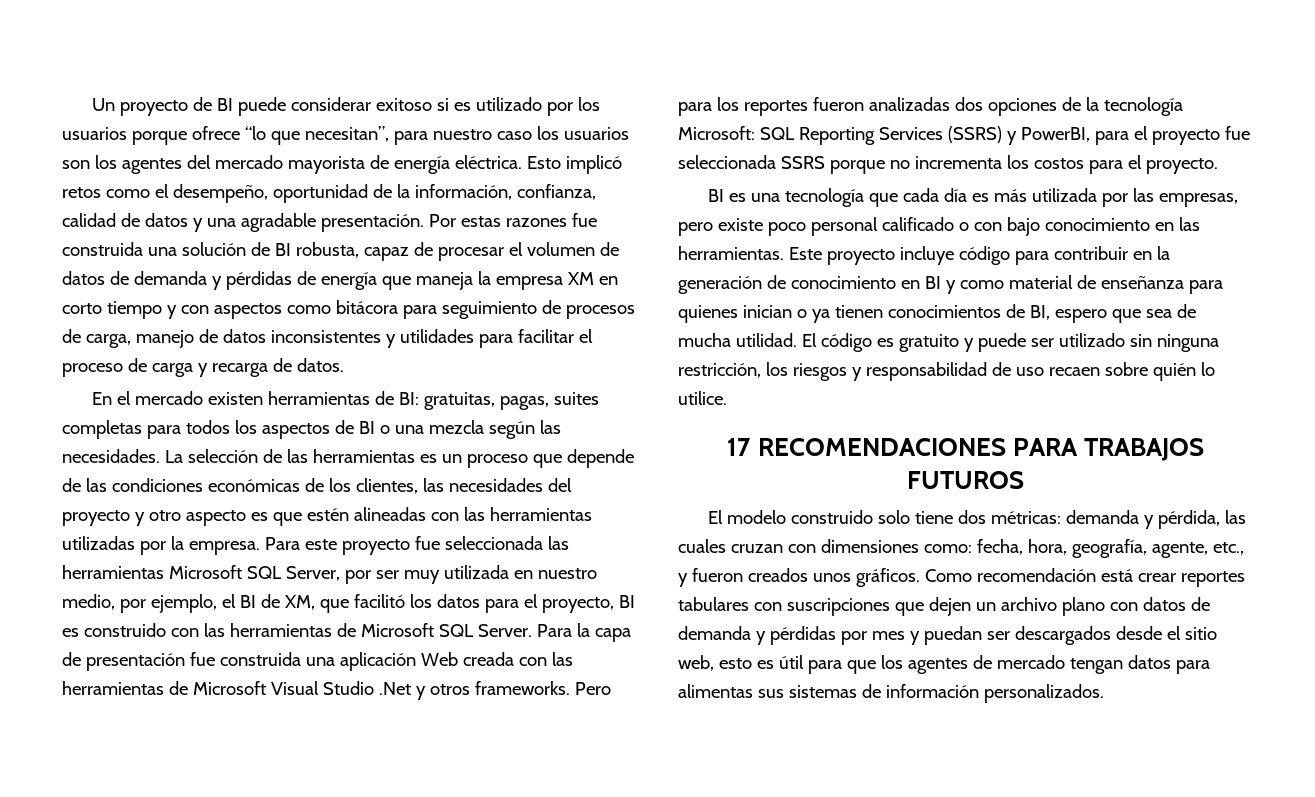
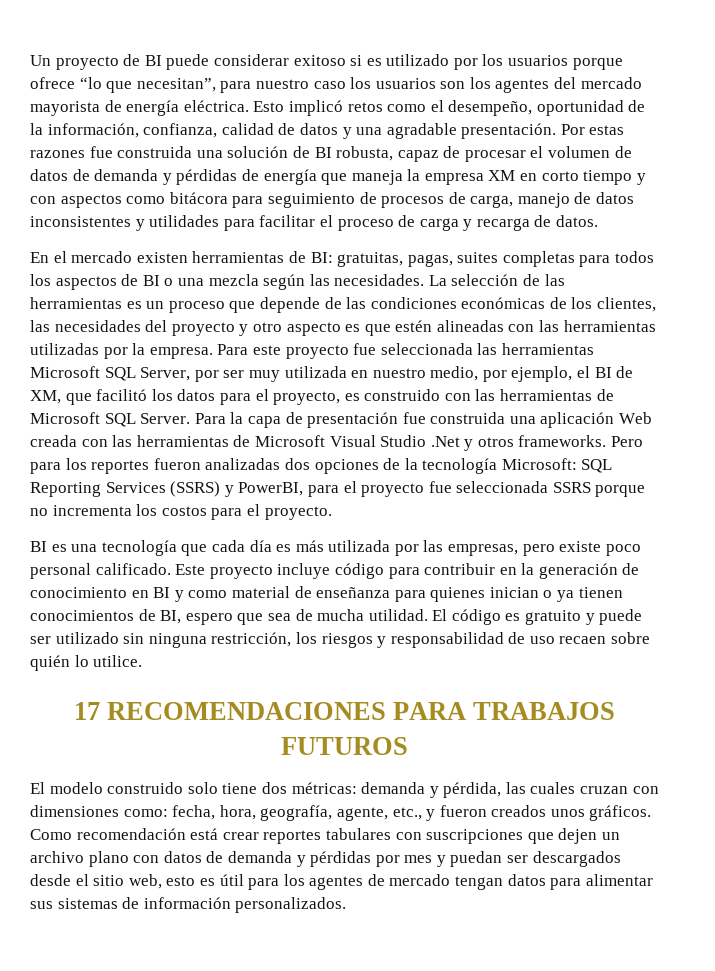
- Para este proyecto fue seleccionada las herramientas Microsoft SQL Server, por ser muy utilizada en nuestro medio, por ejemplo, el BI de XM, que facilitó los datos para el proyecto, BI es construido con las herramientas de Microsoft SQL Server.
+ Para este proyecto fue seleccionada las herramientas Microsoft SQL Server, por ser muy utilizada en nuestro medio, por ejemplo, el BI de XM, que facilitó los datos para el proyecto, es construido con las herramientas de Microsoft SQL Server.
- BI es una tecnología que cada día es más utilizada por las empresas, pero existe poco personal calificado o con bajo conocimiento en las herramientas.
+ BI es una tecnología que cada día es más utilizada por las empresas, pero existe poco personal calificado.
- Como recomendación está crear reportes tabulares con suscripciones que dejen un archivo plano con datos de demanda y pérdidas por mes y puedan ser descargados desde el sitio web, esto es útil para que los agentes de mercado tengan datos para alimentas sus sistemas de información personalizados.
+ Como recomendación está crear reportes tabulares con suscripciones que dejen un archivo plano con datos de demanda y pérdidas por mes y puedan ser descargados desde el sitio web, esto es útil para los agentes de mercado tengan datos para alimentar sus sistemas de información personalizados.

